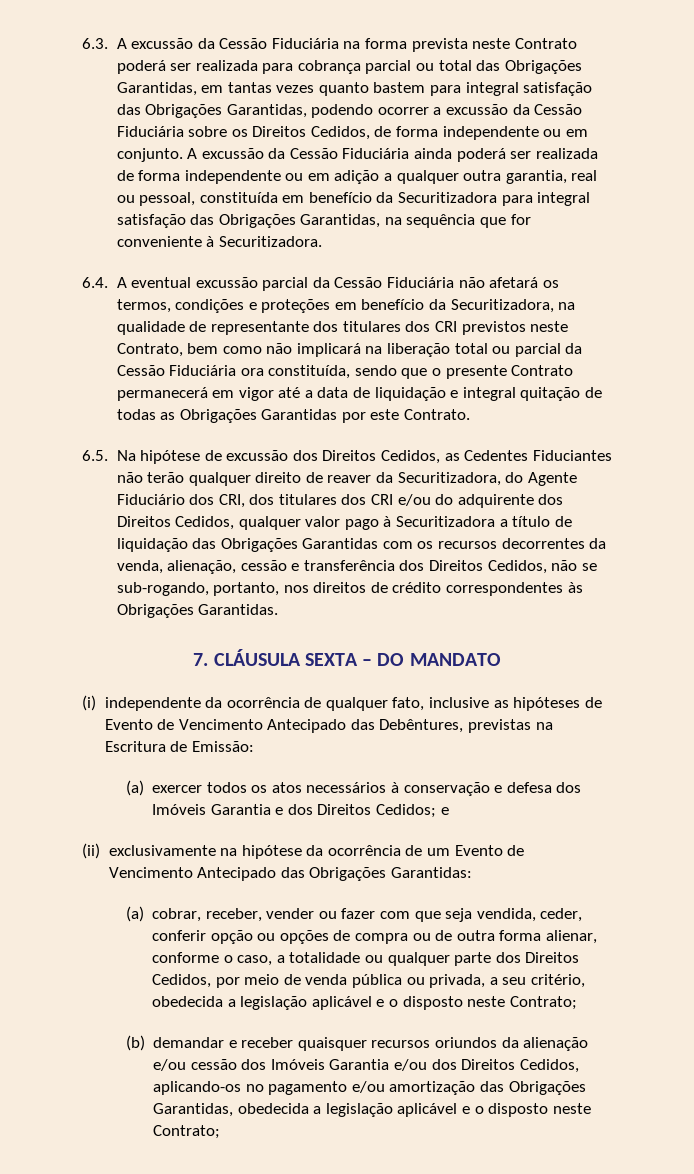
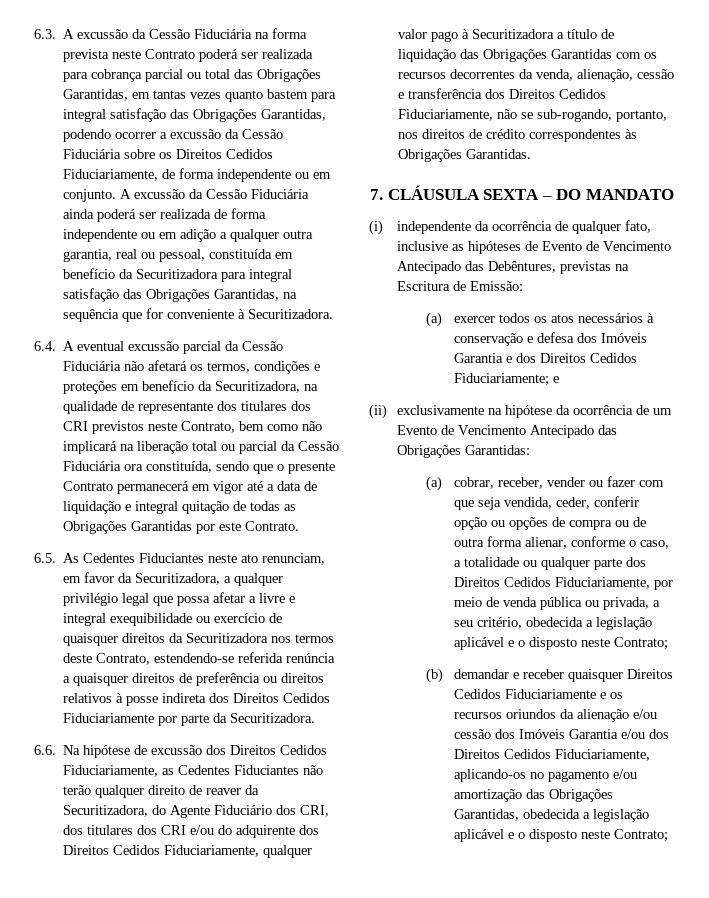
- 6.3. A excussão da Cessão Fiduciária na forma prevista neste Contrato poderá ser realizada para cobrança parcial ou total das Obrigações Garantidas, em tantas vezes quanto bastem para integral satisfação das Obrigações Garantidas, podendo ocorrer a excussão da Cessão Fiduciária sobre os Direitos Cedidos, de forma independente ou em conjunto.
+ 6.3. A excussão da Cessão Fiduciária na forma prevista neste Contrato poderá ser realizada para cobrança parcial ou total das Obrigações Garantidas, em tantas vezes quanto bastem para integral satisfação das Obrigações Garantidas, podendo ocorrer a excussão da Cessão Fiduciária sobre os Direitos Cedidos Fiduciariamente, de forma independente ou em conjunto.
- 6.5. Na hipótese de excussão dos Direitos Cedidos, as Cedentes Fiduciantes não terão qualquer direito de reaver da Securitizadora, do Agente Fiduciário dos CRI, dos titulares dos CRI e/ou do adquirente dos Direitos Cedidos, qualquer valor pago à Securitizadora a título de liquidação das Obrigações Garantidas com os recursos decorrentes da venda, alienação, cessão e transferência dos Direitos Cedidos, não se sub-rogando, portanto, nos direitos de crédito correspondentes às Obrigações Garantidas.
+ 6.5. As Cedentes Fiduciantes neste ato renunciam, em favor da Securitizadora, a qualquer privilégio legal que possa afetar a livre e integral exequibilidade ou exercício de quaisquer direitos da Securitizadora nos termos deste Contrato, estendendo-se referida renúncia a quaisquer direitos de preferência ou direitos relativos à posse indireta dos Direitos Cedidos Fiduciariamente por parte da Securitizadora.
+ 6.6. Na hipótese de excussão dos Direitos Cedidos Fiduciariamente, as Cedentes Fiduciantes não terão qualquer direito de reaver da Securitizadora, do Agente Fiduciário dos CRI, dos titulares dos CRI e/ou do adquirente dos Direitos Cedidos Fiduciariamente, qualquer valor pago à Securitizadora a título de liquidação das Obrigações Garantidas com os recursos decorrentes da venda, alienação, cessão e transferência dos Direitos Cedidos Fiduciariamente, não se sub-rogando, portanto, nos direitos de crédito correspondentes às Obrigações Garantidas.
- (a) exercer todos os atos necessários à conservação e defesa dos Imóveis Garantia e dos Direitos Cedidos; e
+ (a) exercer todos os atos necessários à conservação e defesa dos Imóveis Garantia e dos Direitos Cedidos Fiduciariamente; e
- (a) cobrar, receber, vender ou fazer com que seja vendida, ceder, conferir opção ou opções de compra ou de outra forma alienar, conforme o caso, a totalidade ou qualquer parte dos Direitos Cedidos, por meio de venda pública ou privada, a seu critério, obedecida a legislação aplicável e o disposto neste Contrato;
+ (a) cobrar, receber, vender ou fazer com que seja vendida, ceder, conferir opção ou opções de compra ou de outra forma alienar, conforme o caso, a totalidade ou qualquer parte dos Direitos Cedidos Fiduciariamente, por meio de venda pública ou privada, a seu critério, obedecida a legislação aplicável e o disposto neste Contrato;
- (b) demandar e receber quaisquer recursos oriundos da alienação e/ou cessão dos Imóveis Garantia e/ou dos Direitos Cedidos, aplicando-os no pagamento e/ou amortização das Obrigações Garantidas, obedecida a legislação aplicável e o disposto neste Contrato;
+ (b) demandar e receber quaisquer Direitos Cedidos Fiduciariamente e os recursos oriundos da alienação e/ou cessão dos Imóveis Garantia e/ou dos Direitos Cedidos Fiduciariamente, aplicando-os no pagamento e/ou amortização das Obrigações Garantidas, obedecida a legislação aplicável e o disposto neste Contrato;

